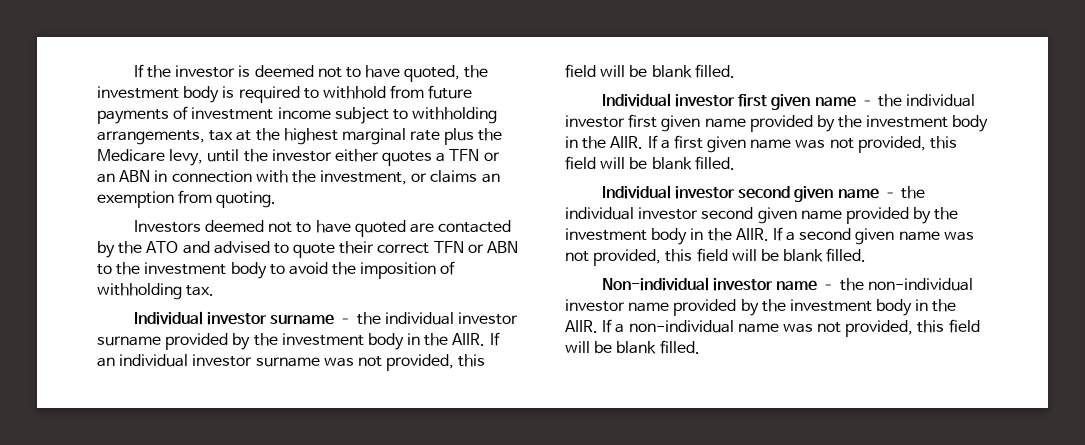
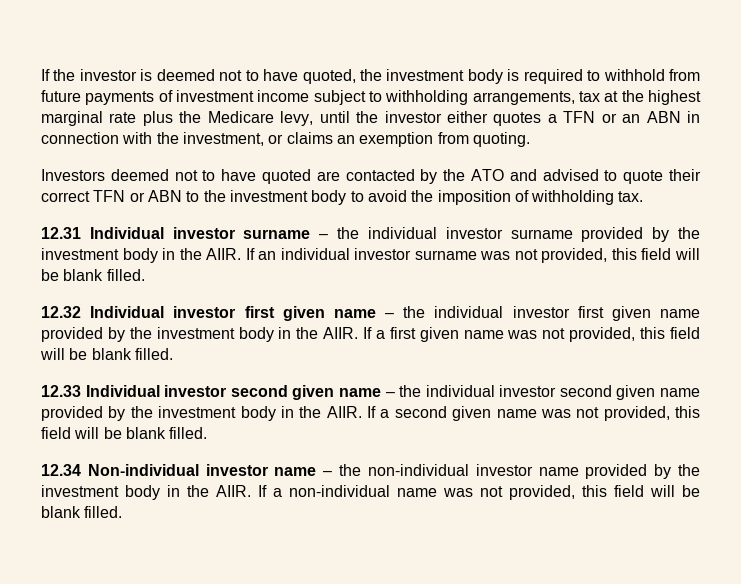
- Individual investor surname – the individual investor surname provided by the investment body in the AIIR.
+ 12.31 Individual investor surname – the individual investor surname provided by the investment body in the AIIR.
- Individual investor first given name – the individual investor first given name provided by the investment body in the AIIR.
+ 12.32 Individual investor first given name – the individual investor first given name provided by the investment body in the AIIR.
- Individual investor second given name – the individual investor second given name provided by the investment body in the AIIR.
+ 12.33 Individual investor second given name – the individual investor second given name provided by the investment body in the AIIR.
- Non-individual investor name – the non-individual investor name provided by the investment body in the AIIR.
+ 12.34 Non-individual investor name – the non-individual investor name provided by the investment body in the AIIR.

